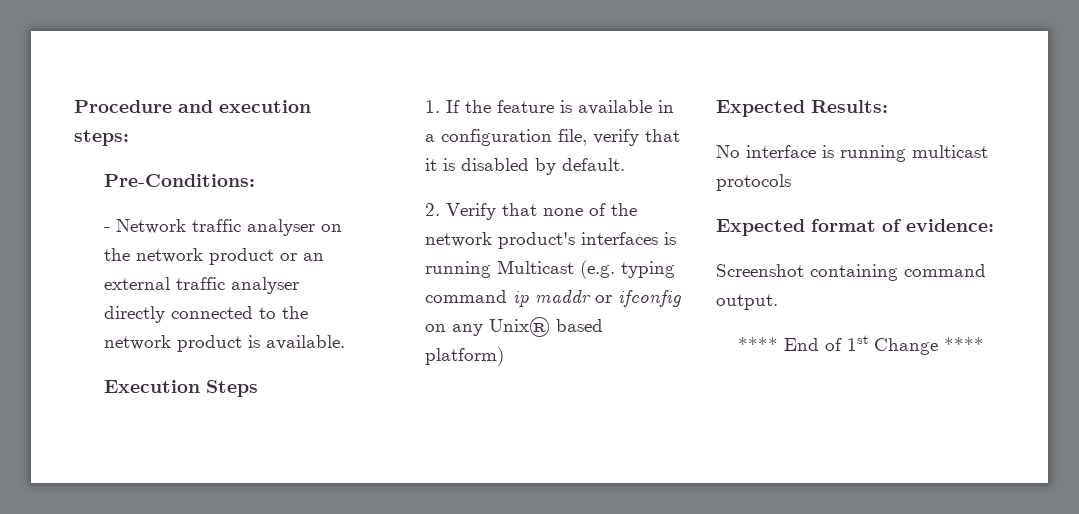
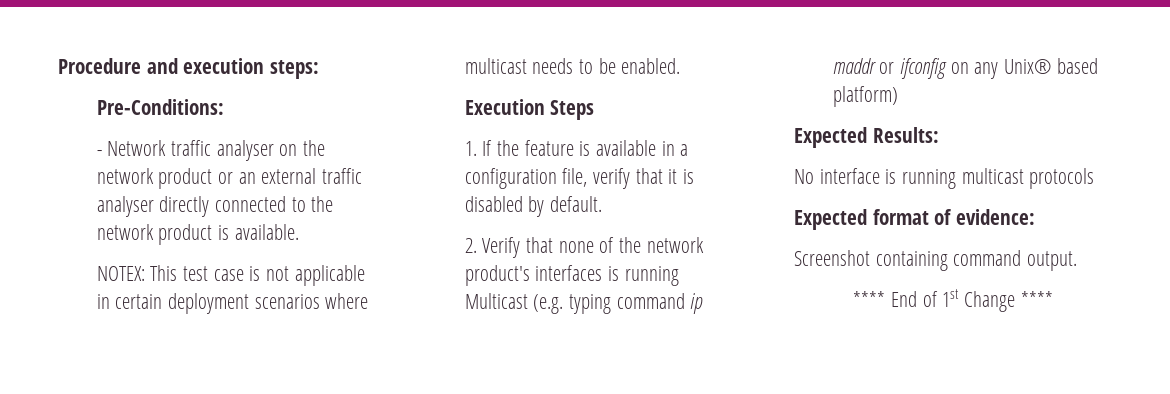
+ NOTEX: This test case is not applicable in certain deployment scenarios where multicast needs to be enabled.

